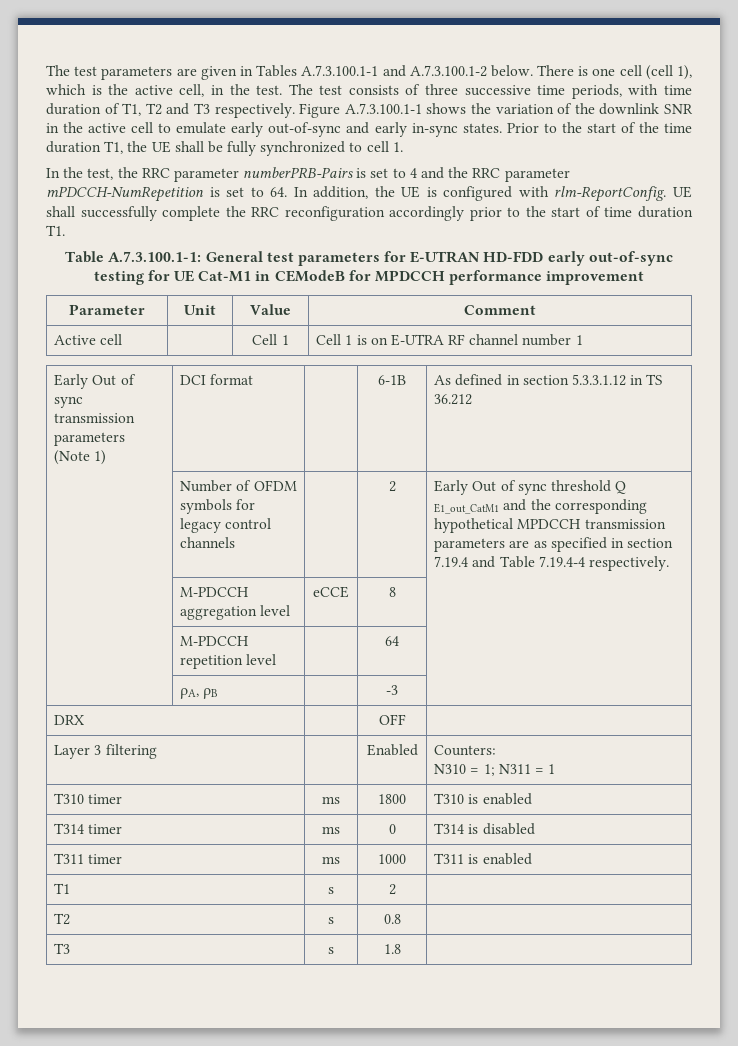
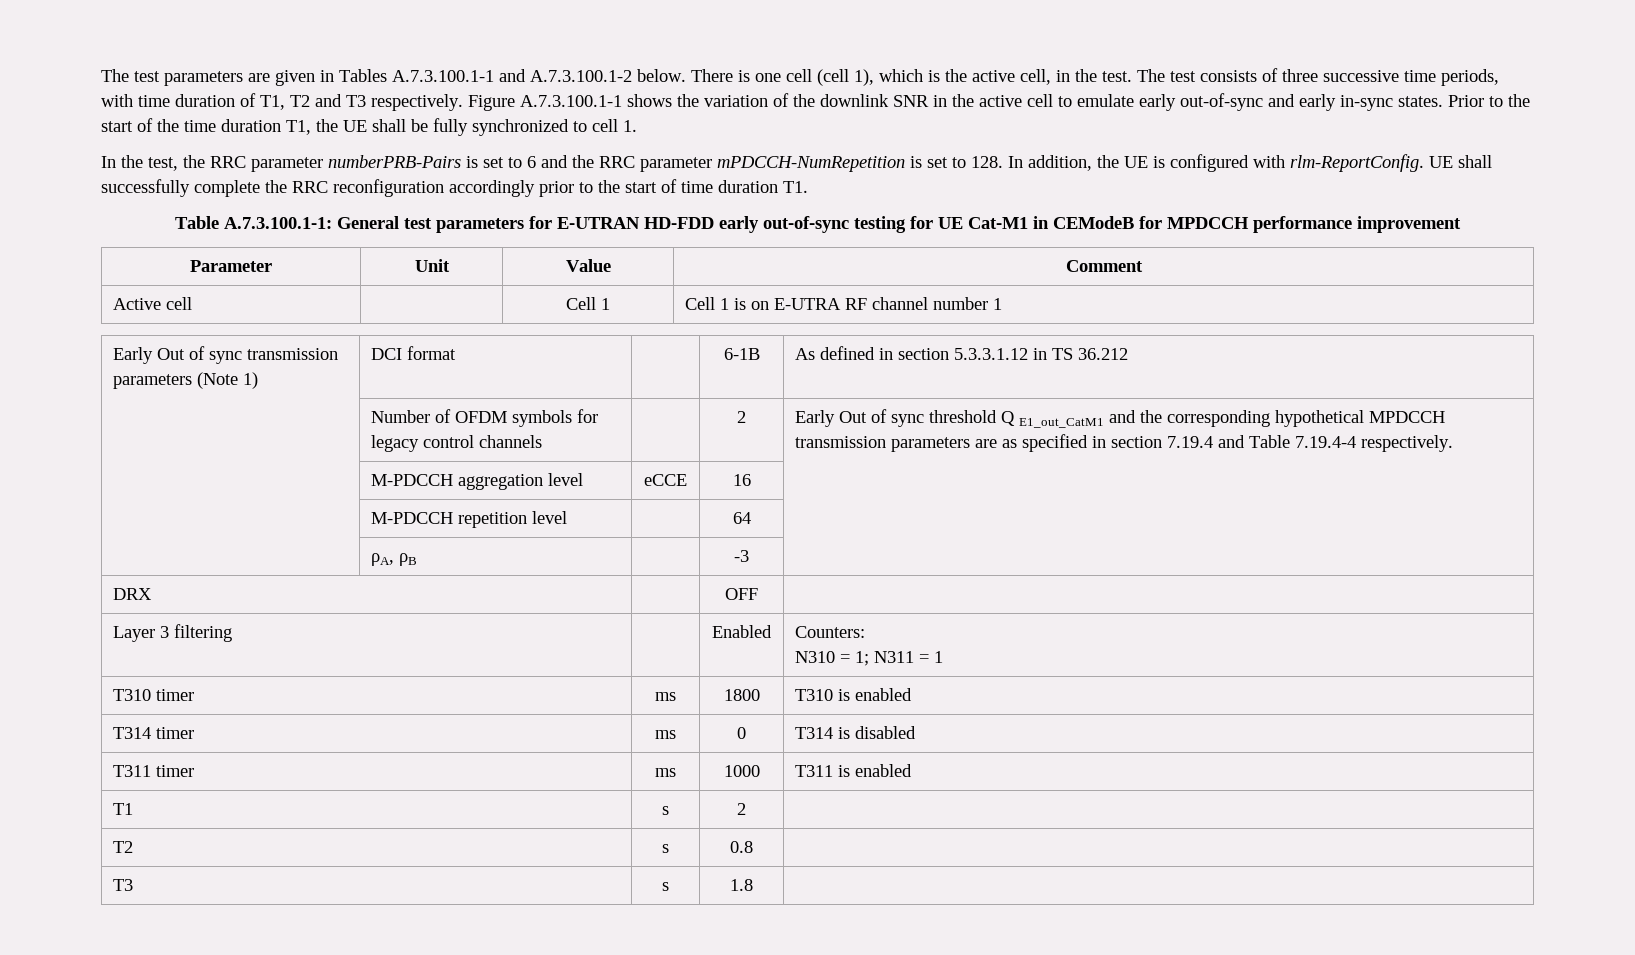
- In the test, the RRC parameter numberPRB-Pairs is set to 4 and the RRC parameter mPDCCH-NumRepetition is set to 64. In addition, the UE is configured with rlm-ReportConfig.
+ In the test, the RRC parameter numberPRB-Pairs is set to 6 and the RRC parameter mPDCCH-NumRepetition is set to 128. In addition, the UE is configured with rlm-ReportConfig.
- | M-PDCCH aggregation level | eCCE | 8 |
+ | M-PDCCH aggregation level | eCCE | 16 |

